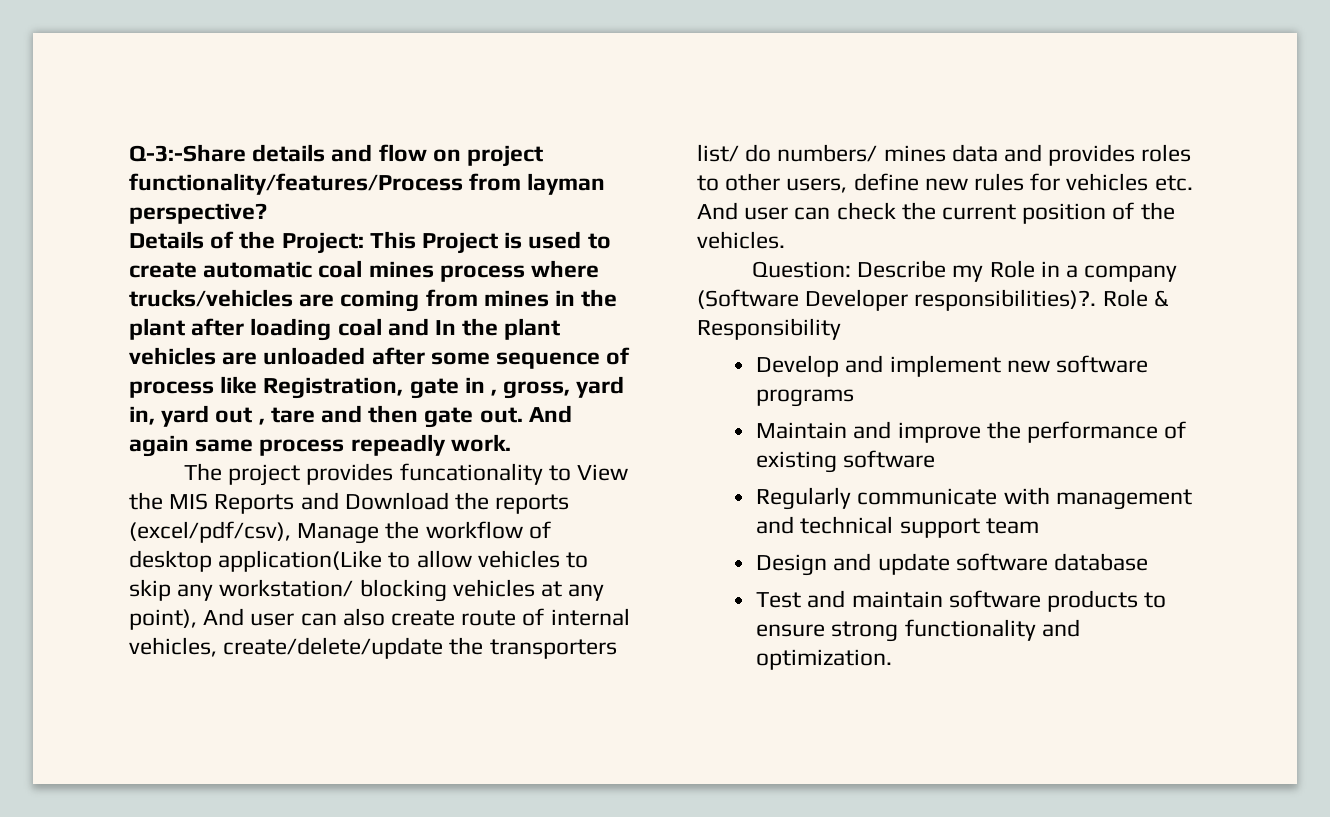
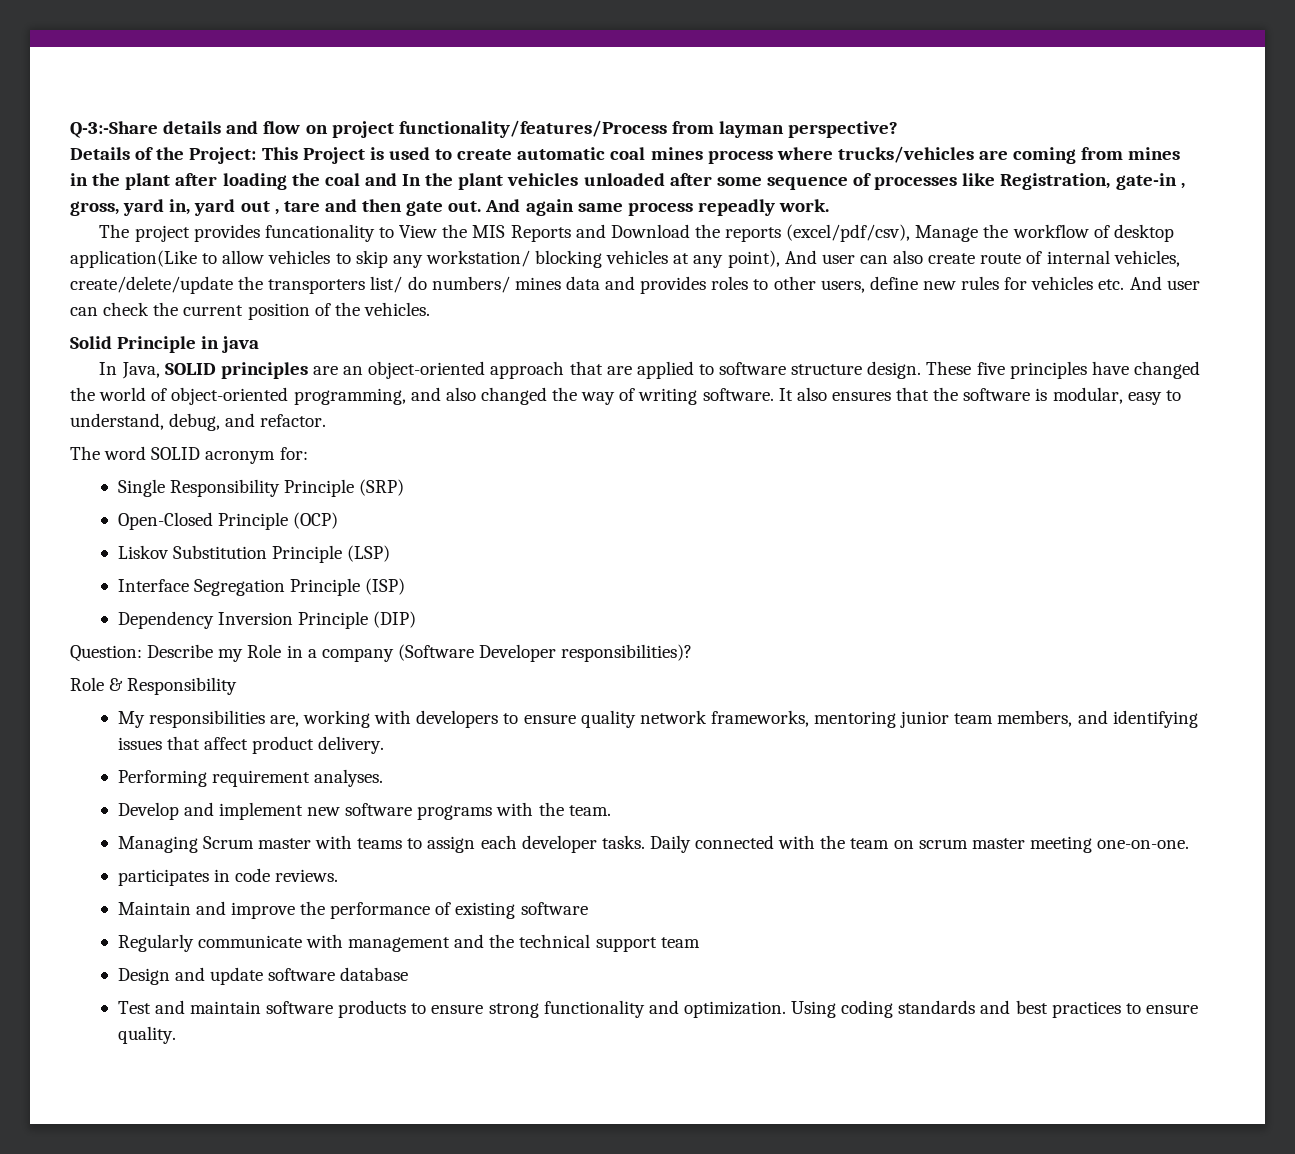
- Details of the Project: This Project is used to create automatic coal mines process where trucks/vehicles are coming from mines in the plant after loading coal and In the plant vehicles are unloaded after some sequence of process like Registration, gate in , gross, yard in, yard out , tare and then gate out.
+ Details of the Project: This Project is used to create automatic coal mines process where trucks/vehicles are coming from mines in the plant after loading the coal and In the plant vehicles unloaded after some sequence of processes like Registration, gate-in , gross, yard in, yard out , tare and then gate out.
+ Solid Principle in java
+ In Java, SOLID principles are an object-oriented approach that are applied to software structure design. These five principles have changed the world of object-oriented programming, and also changed the way of writing software. It also ensures that the software is modular, easy to understand, debug, and refactor.
+ The word SOLID acronym for:
+ Single Responsibility Principle (SRP)
+ Open-Closed Principle (OCP)
+ Liskov Substitution Principle (LSP)
+ Interface Segregation Principle (ISP)
+ Dependency Inversion Principle (DIP)
- Question: Describe my Role in a company (Software Developer responsibilities)?. Role & Responsibility
+ Question: Describe my Role in a company (Software Developer responsibilities)?
+ Role & Responsibility
+ My responsibilities are, working with developers to ensure quality network frameworks, mentoring junior team members, and identifying issues that affect product delivery.
+ Performing requirement analyses.
- Develop and implement new software programs
+ Develop and implement new software programs with the team.
+ Managing Scrum master with teams to assign each developer tasks. Daily connected with the team on scrum master meeting one-on-one.
+ participates in code reviews.
- Regularly communicate with management and technical support team
+ Regularly communicate with management and the technical support team
+ Using coding standards and best practices to ensure quality.

